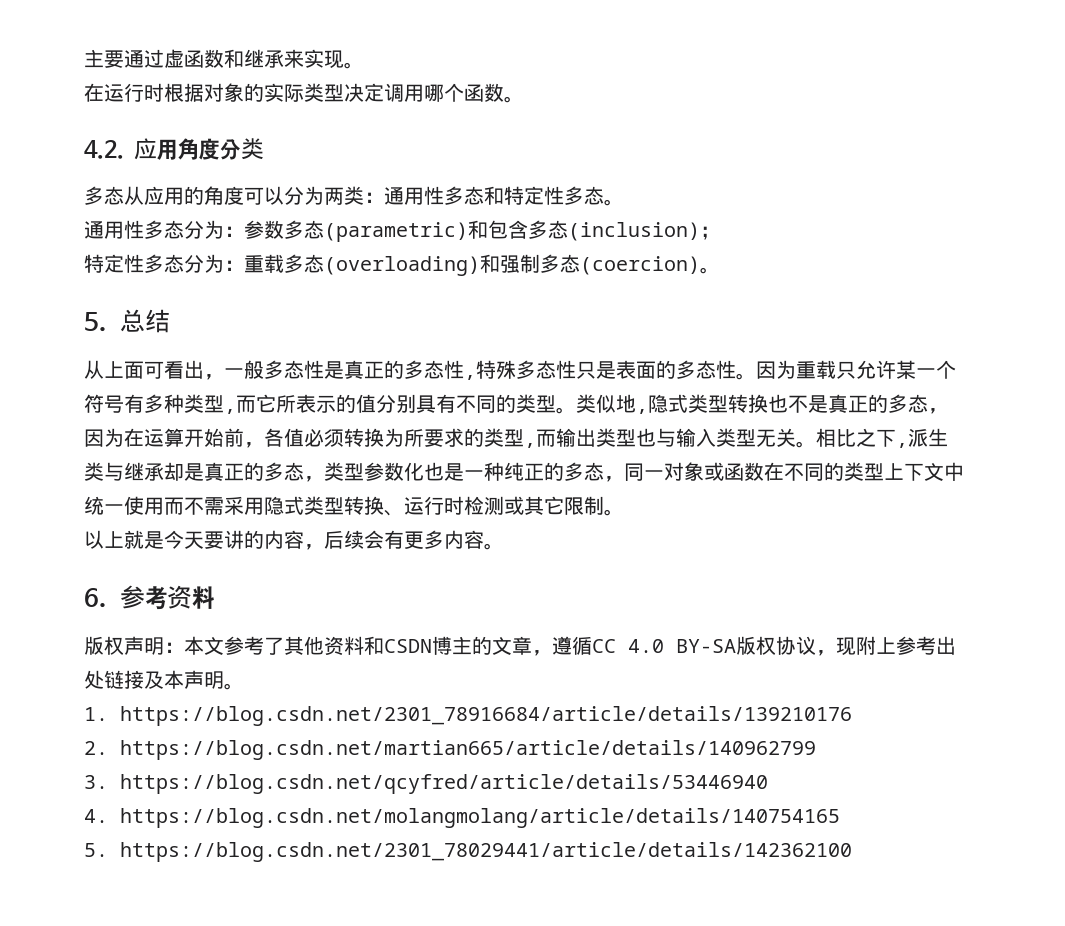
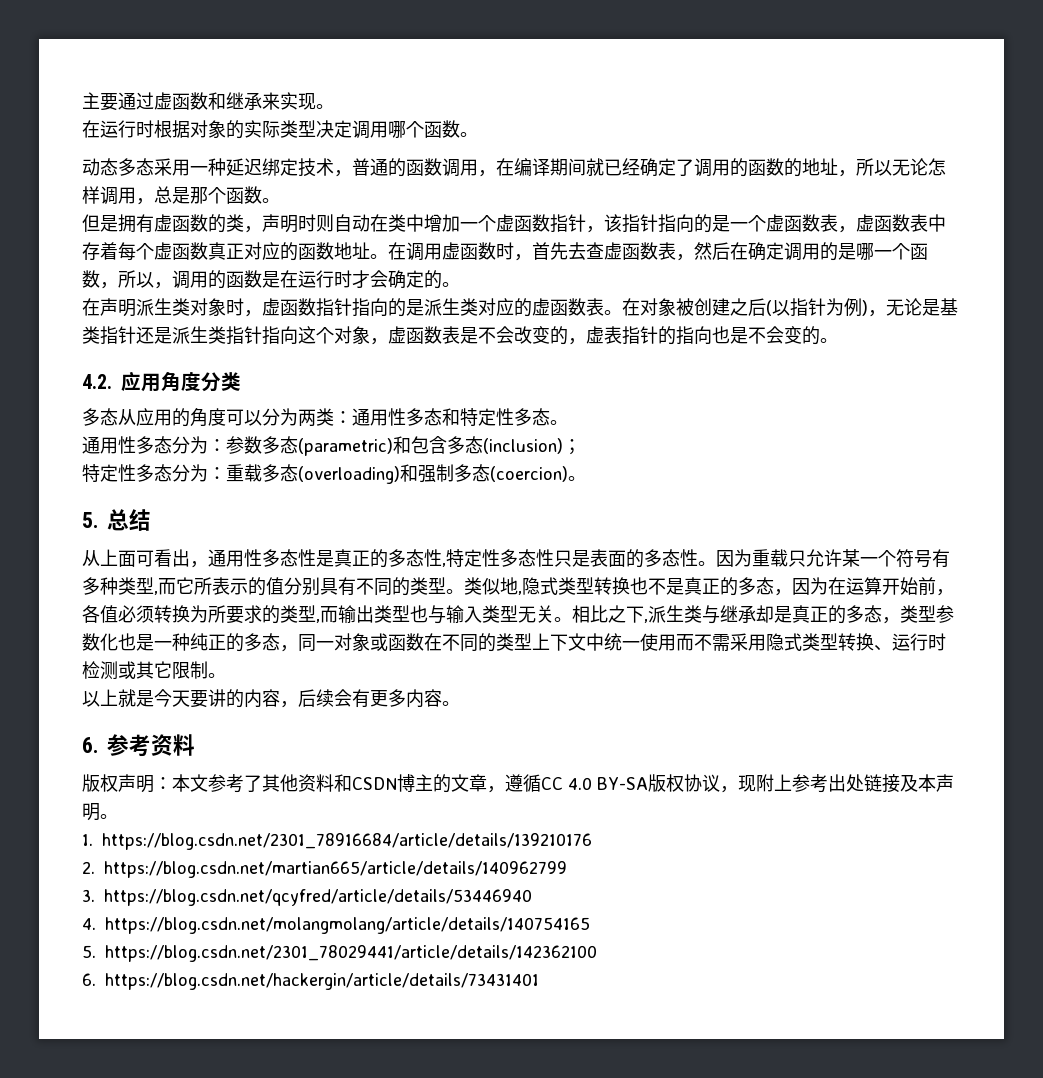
+ 动态多态采用一种延迟绑定技术，普通的函数调用，在编译期间就已经确定了调用的函数的地址，所以无论怎样调用，总是那个函数。
+ 但是拥有虚函数的类，声明时则自动在类中增加一个虚函数指针，该指针指向的是一个虚函数表，虚函数表中存着每个虚函数真正对应的函数地址。在调用虚函数时，首先去查虚函数表，然后在确定调用的是哪一个函数，所以，调用的函数是在运行时才会确定的。
+ 在声明派生类对象时，虚函数指针指向的是派生类对应的虚函数表。在对象被创建之后(以指针为例)，无论是基类指针还是派生类指针指向这个对象，虚函数表是不会改变的，虚表指针的指向也是不会变的。
- 从上面可看出，一般多态性是真正的多态性,特殊多态性只是表面的多态性。
+ 从上面可看出，通用性多态性是真正的多态性,特定性多态性只是表面的多态性。
+ 6. https://blog.csdn.net/hackergin/article/details/73431401

